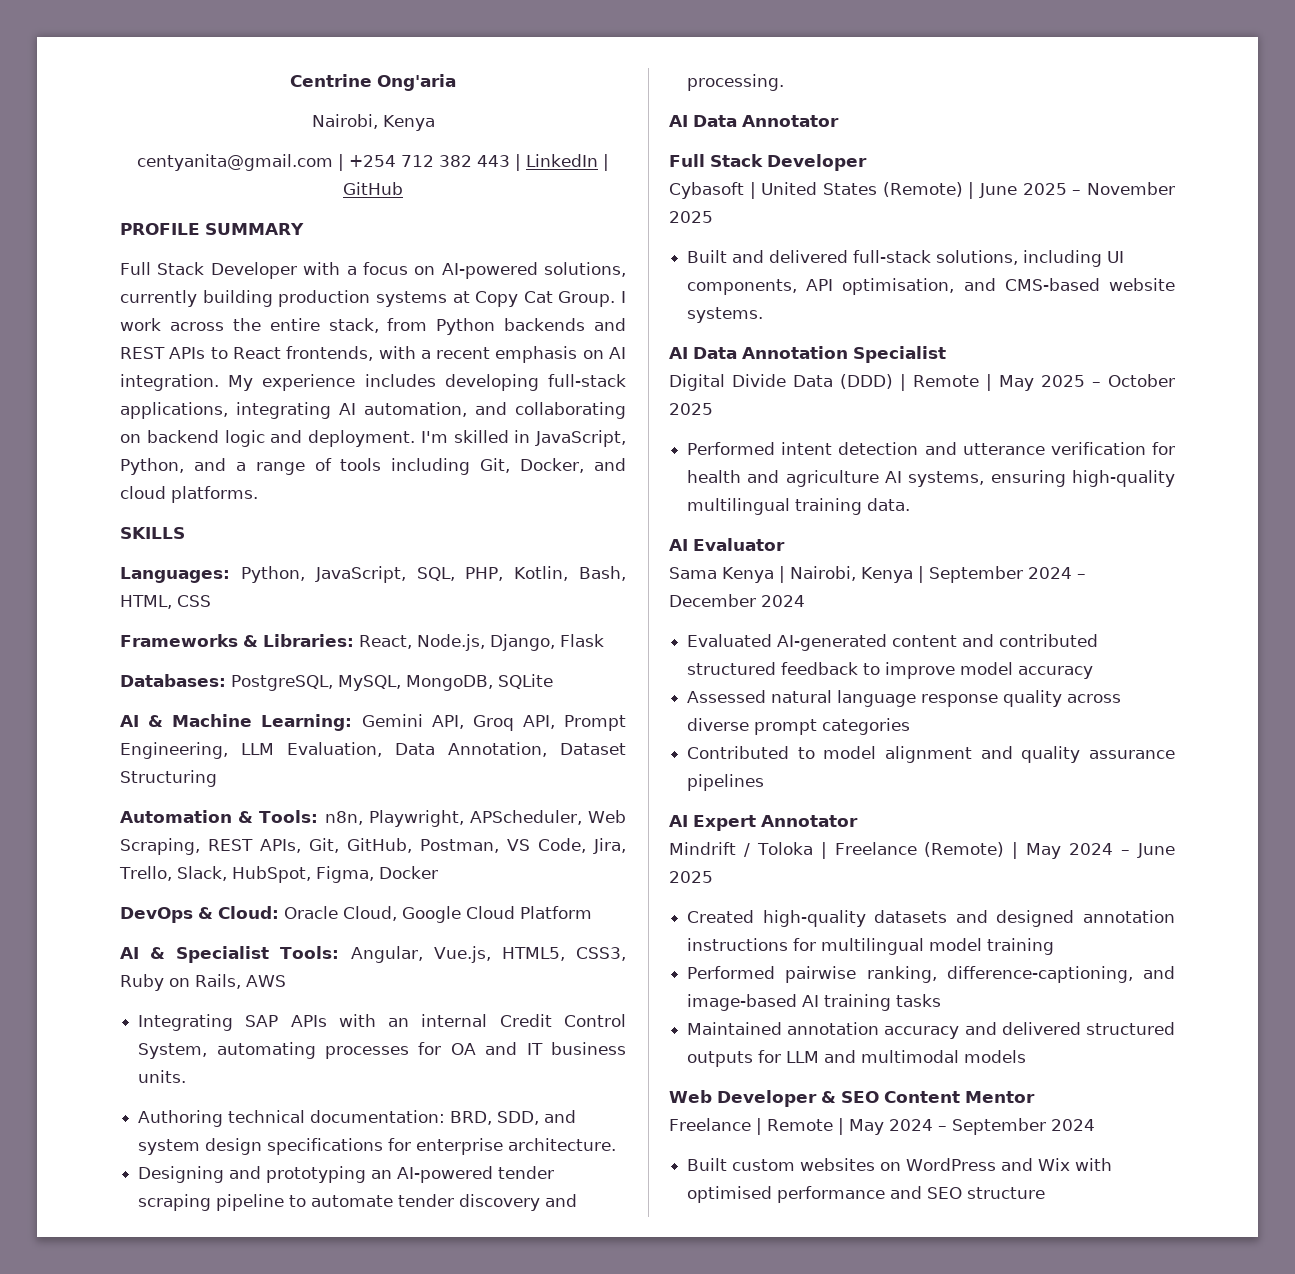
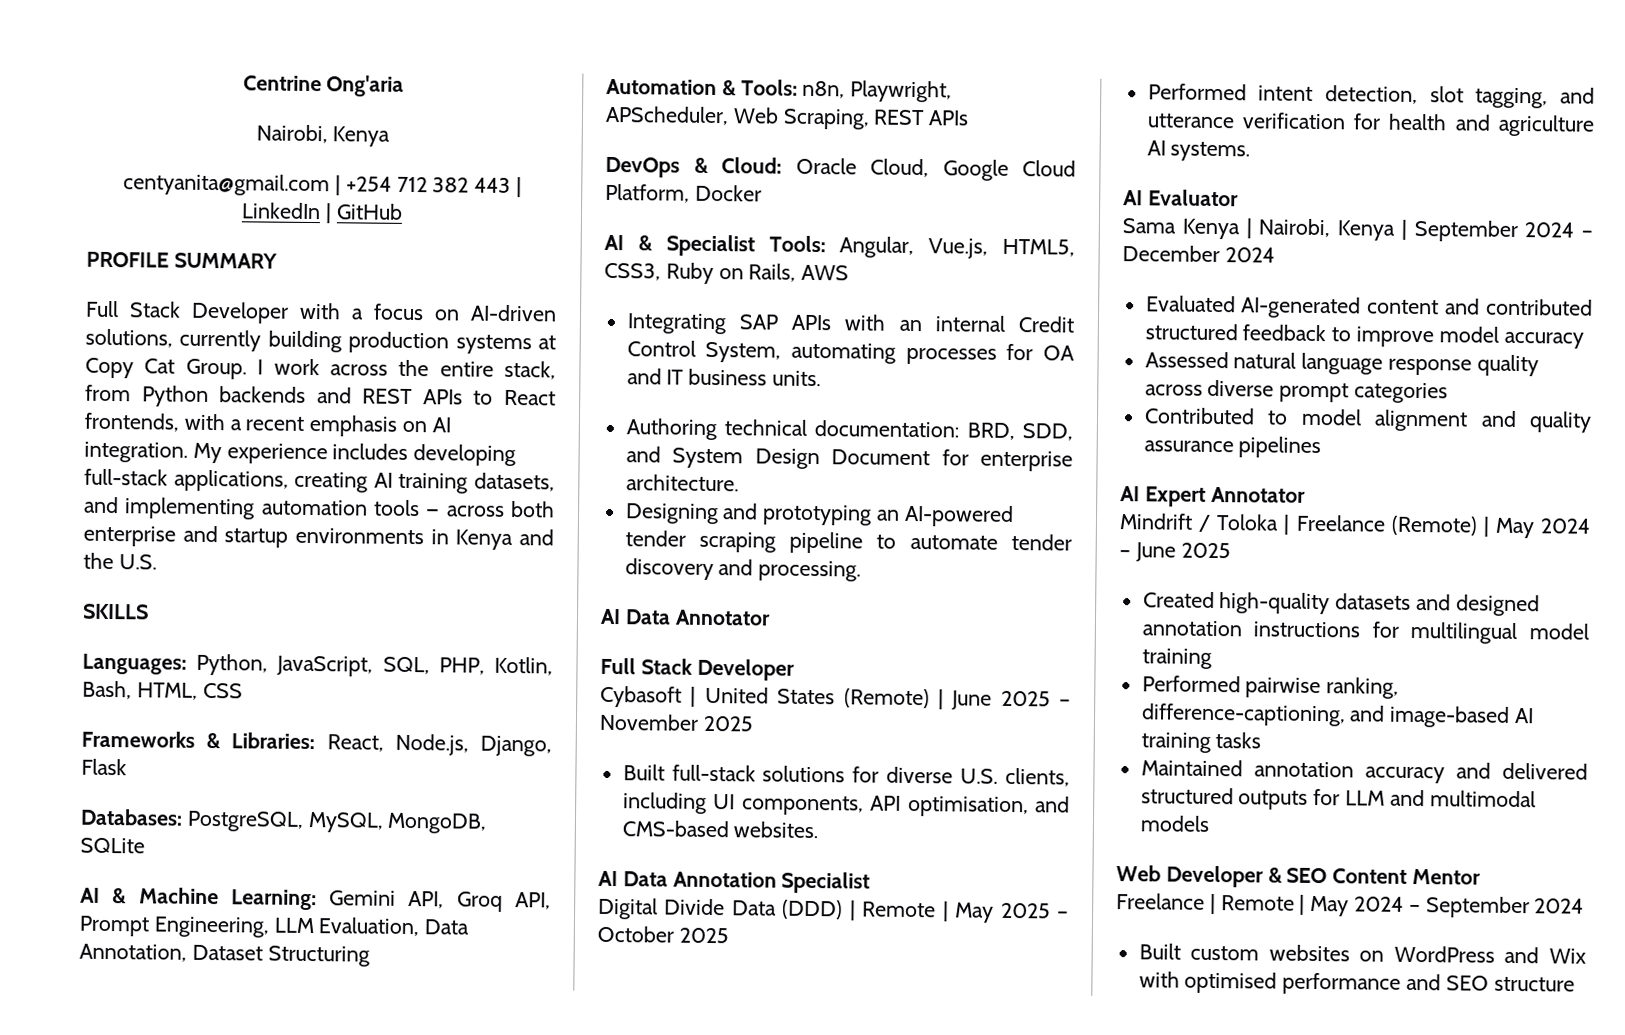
- Full Stack Developer with a focus on AI-powered solutions, currently building production systems at Copy Cat Group.
+ Full Stack Developer with a focus on AI-driven solutions, currently building production systems at Copy Cat Group.
- My experience includes developing full-stack applications, integrating AI automation, and collaborating on backend logic and deployment. I'm skilled in JavaScript, Python, and a range of tools including Git, Docker, and cloud platforms.
+ My experience includes developing full-stack applications, creating AI training datasets, and implementing automation tools — across both enterprise and startup environments in Kenya and the U.S.
- Automation & Tools: n8n, Playwright, APScheduler, Web Scraping, REST APIs, Git, GitHub, Postman, VS Code, Jira, Trello, Slack, HubSpot, Figma, Docker
+ Automation & Tools: n8n, Playwright, APScheduler, Web Scraping, REST APIs
- DevOps & Cloud: Oracle Cloud, Google Cloud Platform
+ DevOps & Cloud: Oracle Cloud, Google Cloud Platform, Docker
- Authoring technical documentation: BRD, SDD, and system design specifications for enterprise architecture.
+ Authoring technical documentation: BRD, SDD, and System Design Document for enterprise architecture.
- Built and delivered full-stack solutions, including UI components, API optimisation, and CMS-based website systems.
+ Built full-stack solutions for diverse U.S. clients, including UI components, API optimisation, and CMS-based websites.
- Performed intent detection and utterance verification for health and agriculture AI systems, ensuring high-quality multilingual training data.
+ Performed intent detection, slot tagging, and utterance verification for health and agriculture AI systems.

